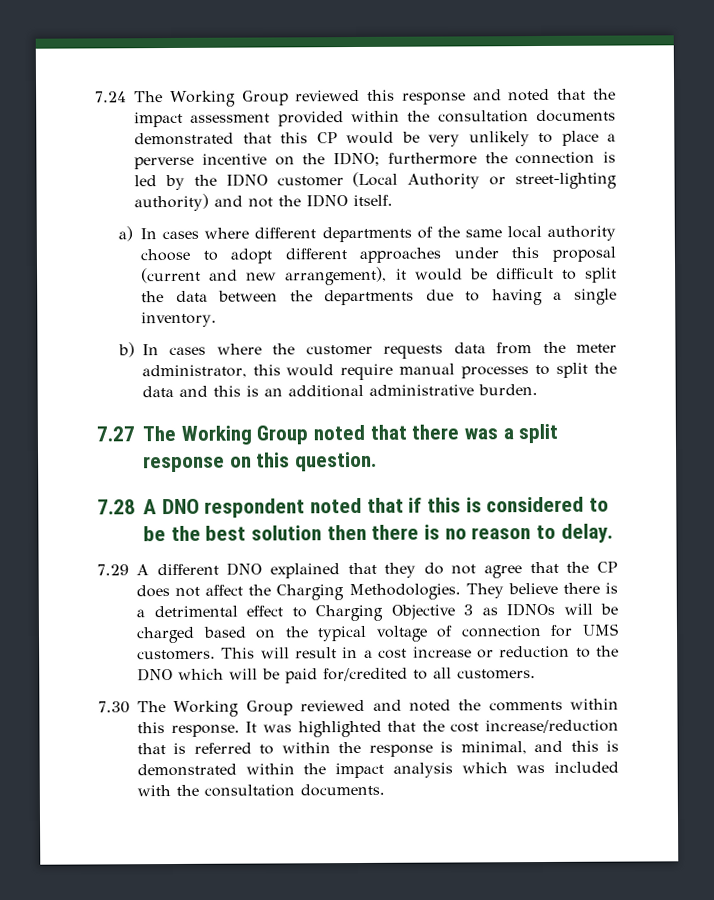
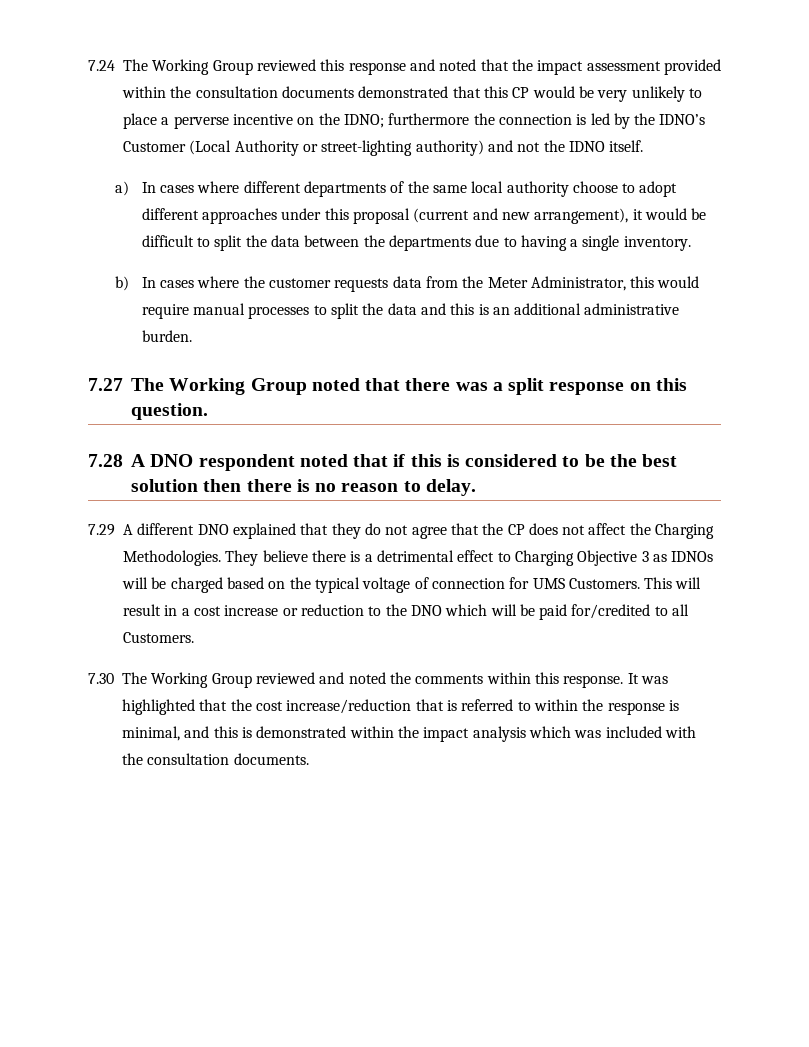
- 7.24 The Working Group reviewed this response and noted that the impact assessment provided within the consultation documents demonstrated that this CP would be very unlikely to place a perverse incentive on the IDNO; furthermore the connection is led by the IDNO customer (Local Authority or street-lighting authority) and not the IDNO itself.
+ 7.24 The Working Group reviewed this response and noted that the impact assessment provided within the consultation documents demonstrated that this CP would be very unlikely to place a perverse incentive on the IDNO; furthermore the connection is led by the IDNO’s Customer (Local Authority or street-lighting authority) and not the IDNO itself.
- b) In cases where the customer requests data from the meter administrator, this would require manual processes to split the data and this is an additional administrative burden.
+ b) In cases where the customer requests data from the Meter Administrator, this would require manual processes to split the data and this is an additional administrative burden.
- They believe there is a detrimental effect to Charging Objective 3 as IDNOs will be charged based on the typical voltage of connection for UMS customers.
+ They believe there is a detrimental effect to Charging Objective 3 as IDNOs will be charged based on the typical voltage of connection for UMS Customers.
- This will result in a cost increase or reduction to the DNO which will be paid for/credited to all customers.
+ This will result in a cost increase or reduction to the DNO which will be paid for/credited to all Customers.

